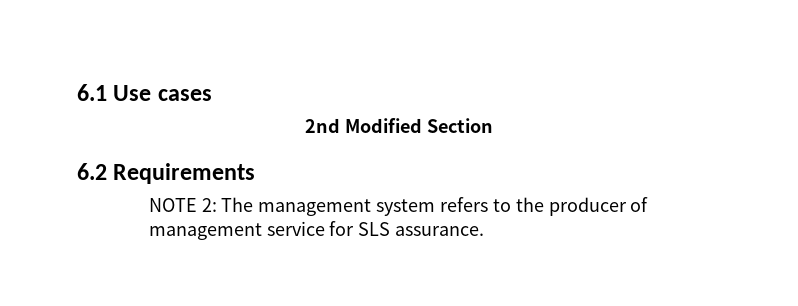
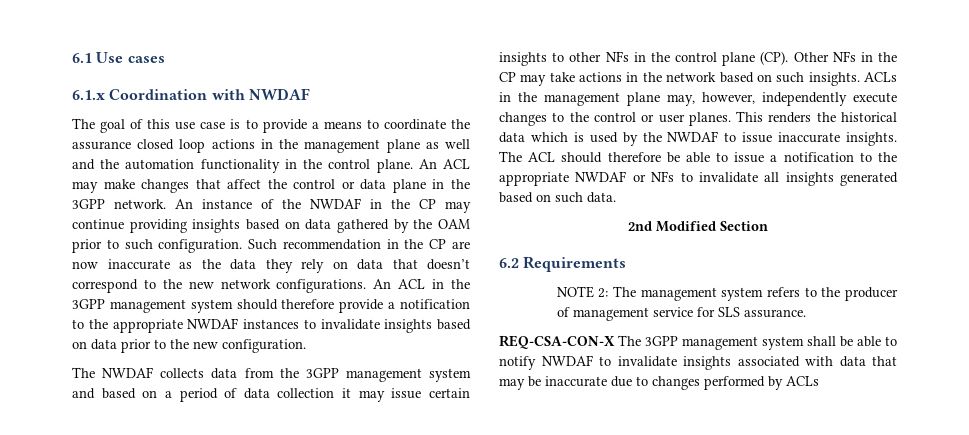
+ 6.1.x Coordination with NWDAF
+ The goal of this use case is to provide a means to coordinate the assurance closed loop actions in the management plane as well and the automation functionality in the control plane. An ACL may make changes that affect the control or data plane in the 3GPP network. An instance of the NWDAF in the CP may continue providing insights based on data gathered by the OAM prior to such configuration. Such recommendation in the CP are now inaccurate as the data they rely on data that doesn’t correspond to the new network configurations. An ACL in the 3GPP management system should therefore provide a notification to the appropriate NWDAF instances to invalidate insights based on data prior to the new configuration.
+ The NWDAF collects data from the 3GPP management system and based on a period of data collection it may issue certain insights to other NFs in the control plane (CP). Other NFs in the CP may take actions in the network based on such insights. ACLs in the management plane may, however, independently execute changes to the control or user planes. This renders the historical data which is used by the NWDAF to issue inaccurate insights. The ACL should therefore be able to issue a notification to the appropriate NWDAF or NFs to invalidate all insights generated based on such data.
+ REQ-CSA-CON-X The 3GPP management system shall be able to notify NWDAF to invalidate insights associated with data that may be inaccurate due to changes performed by ACLs

